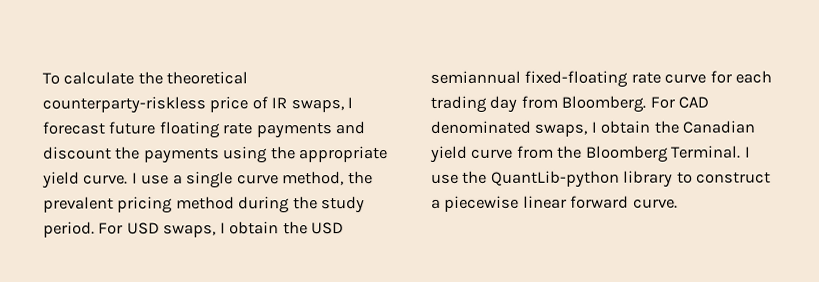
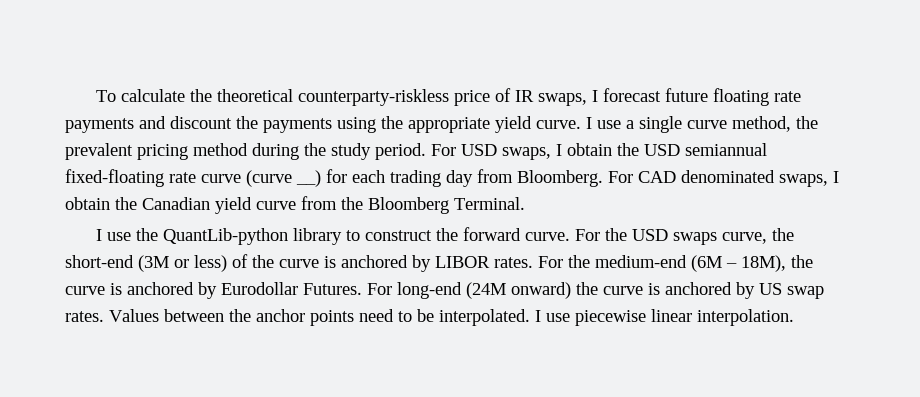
- For USD swaps, I obtain the USD semiannual fixed-floating rate curve for each trading day from Bloomberg.
+ For USD swaps, I obtain the USD semiannual fixed-floating rate curve (curve __) for each trading day from Bloomberg.
- For CAD denominated swaps, I obtain the Canadian yield curve from the Bloomberg Terminal. I use the QuantLib-python library to construct a piecewise linear forward curve.
+ For CAD denominated swaps, I obtain the Canadian yield curve from the Bloomberg Terminal.
+ I use the QuantLib-python library to construct the forward curve. For the USD swaps curve, the short-end (3M or less) of the curve is anchored by LIBOR rates. For the medium-end (6M – 18M), the curve is anchored by Eurodollar Futures. For long-end (24M onward) the curve is anchored by US swap rates. Values between the anchor points need to be interpolated. I use piecewise linear interpolation.

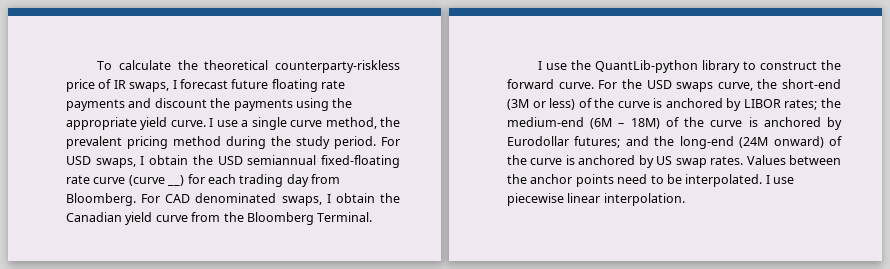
- For the USD swaps curve, the short-end (3M or less) of the curve is anchored by LIBOR rates. For the medium-end (6M – 18M), the curve is anchored by Eurodollar Futures. For long-end (24M onward) the curve is anchored by US swap rates.
+ For the USD swaps curve, the short-end (3M or less) of the curve is anchored by LIBOR rates; the medium-end (6M – 18M) of the curve is anchored by Eurodollar futures; and the long-end (24M onward) of the curve is anchored by US swap rates.

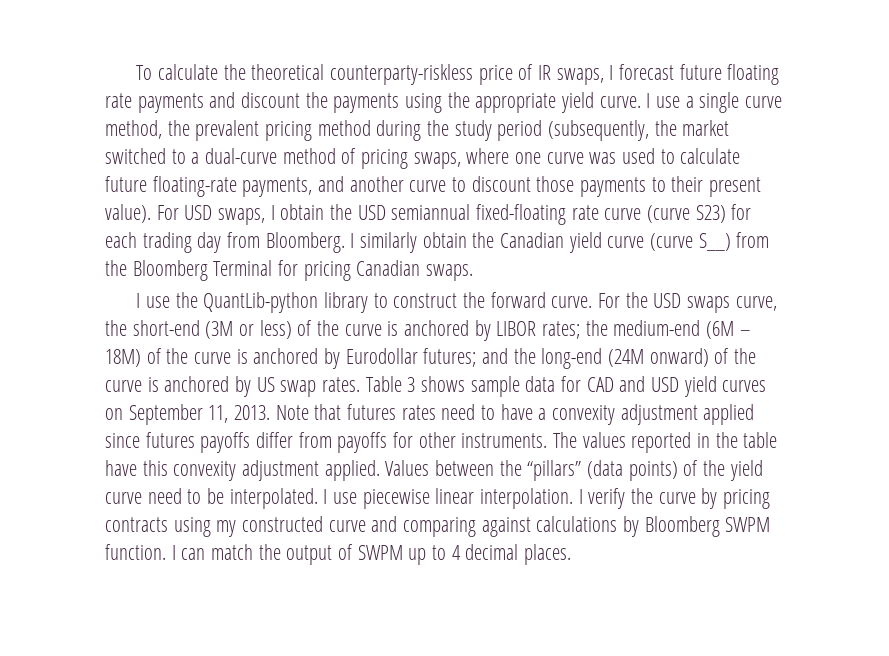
- I use a single curve method, the prevalent pricing method during the study period.
+ I use a single curve method, the prevalent pricing method during the study period (subsequently, the market switched to a dual-curve method of pricing swaps, where one curve was used to calculate future floating-rate payments, and another curve to discount those payments to their present value).
- For USD swaps, I obtain the USD semiannual fixed-floating rate curve (curve __) for each trading day from Bloomberg.
+ For USD swaps, I obtain the USD semiannual fixed-floating rate curve (curve S23) for each trading day from Bloomberg.
- For CAD denominated swaps, I obtain the Canadian yield curve from the Bloomberg Terminal.
+ I similarly obtain the Canadian yield curve (curve S__) from the Bloomberg Terminal for pricing Canadian swaps.
- Values between the anchor points need to be interpolated.
+ Table 3 shows sample data for CAD and USD yield curves on September 11, 2013. Note that futures rates need to have a convexity adjustment applied since futures payoffs differ from payoffs for other instruments. The values reported in the table have this convexity adjustment applied. Values between the “pillars” (data points) of the yield curve need to be interpolated.
+ I verify the curve by pricing contracts using my constructed curve and comparing against calculations by Bloomberg SWPM function. I can match the output of SWPM up to 4 decimal places.

